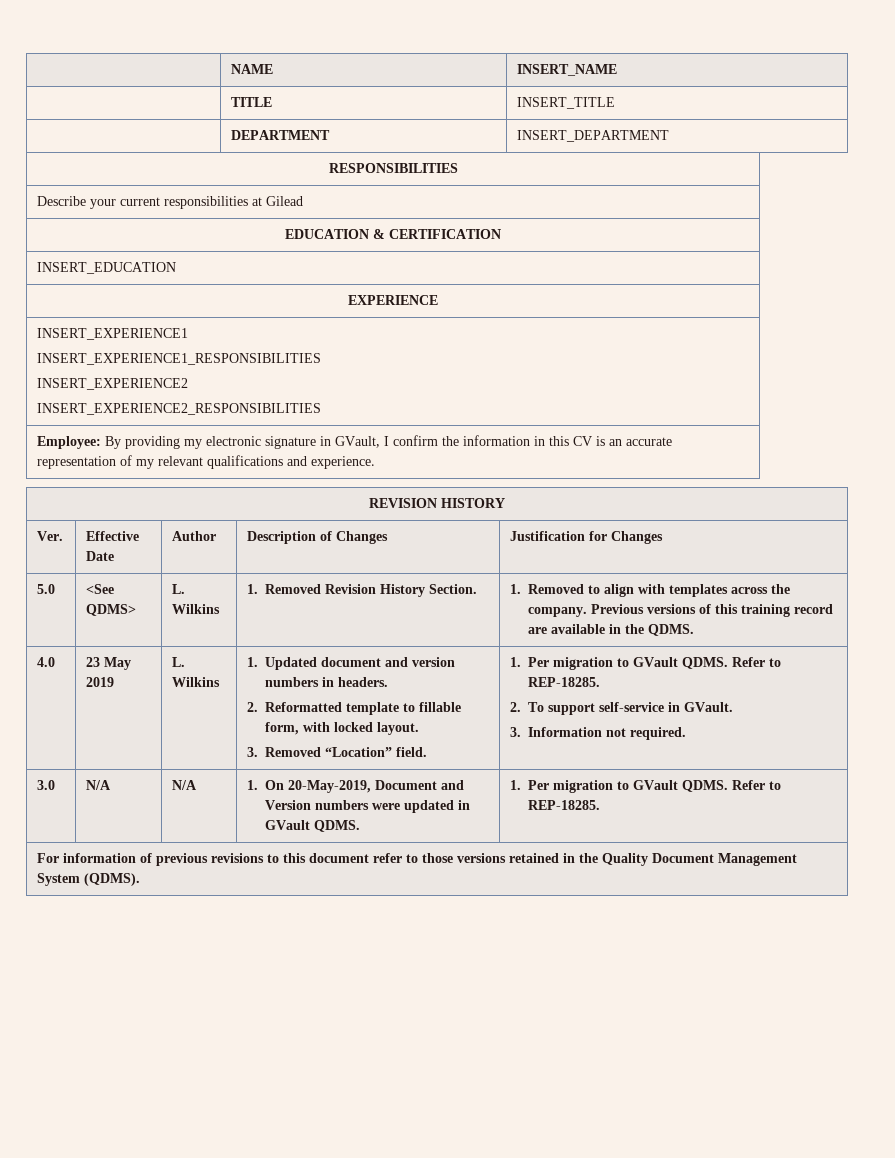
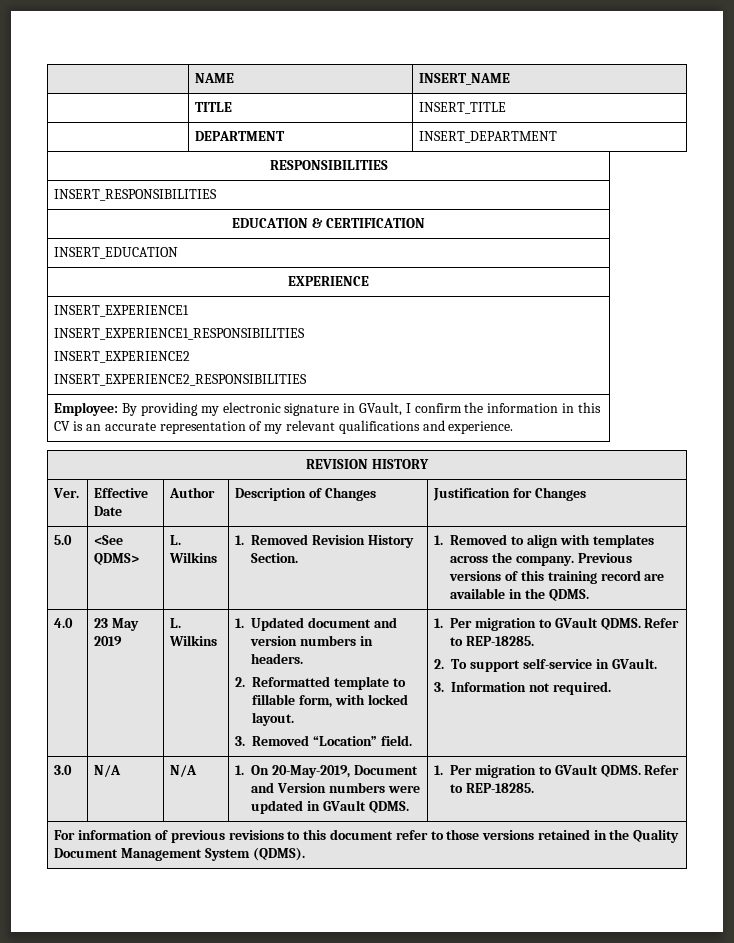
- Describe your current responsibilities at Gilead
+ INSERT_RESPONSIBILITIES

